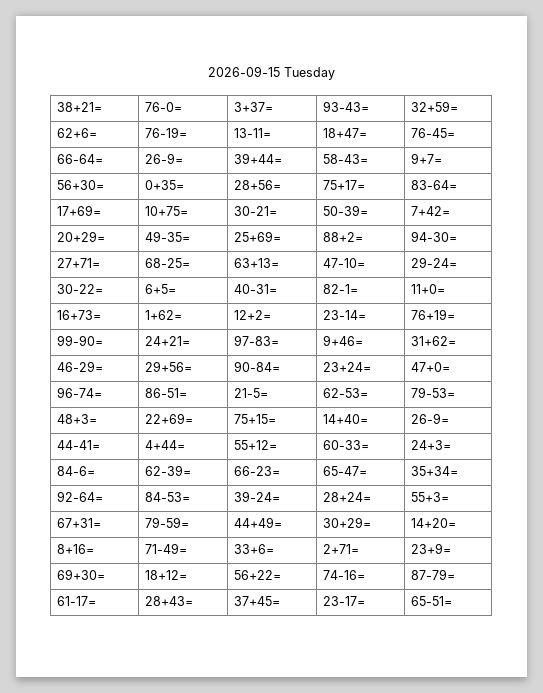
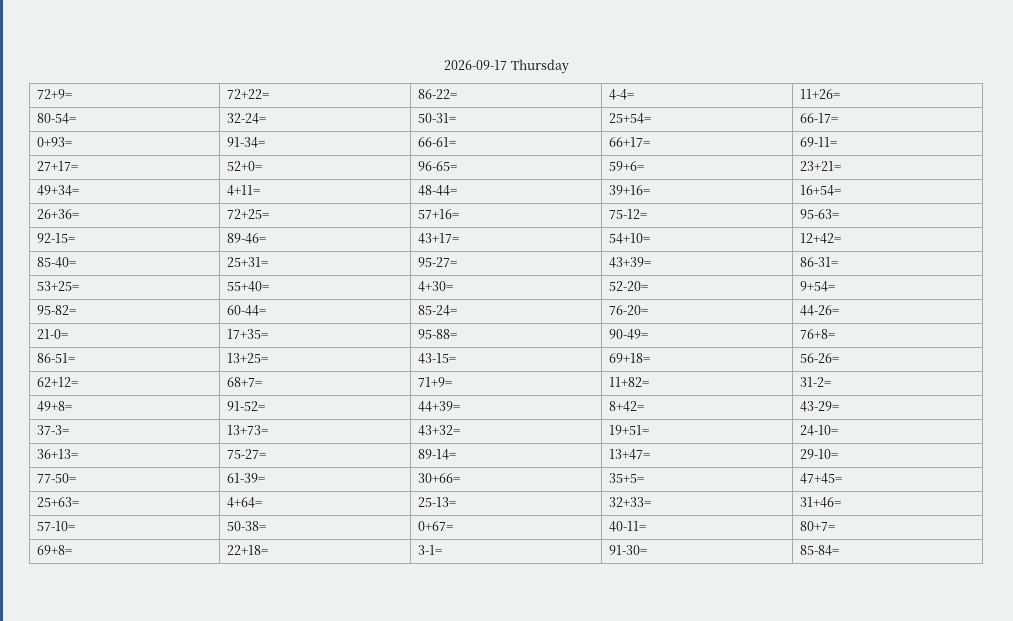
- 2026-09-15 Tuesday
- 38+21= | 76-0= | 3+37= | 93-43= | 32+59=
- 62+6= | 76-19= | 13-11= | 18+47= | 76-45=
- 66-64= | 26-9= | 39+44= | 58-43= | 9+7=
- 56+30= | 0+35= | 28+56= | 75+17= | 83-64=
- 17+69= | 10+75= | 30-21= | 50-39= | 7+42=
- 20+29= | 49-35= | 25+69= | 88+2= | 94-30=
- 27+71= | 68-25= | 63+13= | 47-10= | 29-24=
- 30-22= | 6+5= | 40-31= | 82-1= | 11+0=
- 16+73= | 1+62= | 12+2= | 23-14= | 76+19=
- 99-90= | 24+21= | 97-83= | 9+46= | 31+62=
- 46-29= | 29+56= | 90-84= | 23+24= | 47+0=
- 96-74= | 86-51= | 21-5= | 62-53= | 79-53=
- 48+3= | 22+69= | 75+15= | 14+40= | 26-9=
- 44-41= | 4+44= | 55+12= | 60-33= | 24+3=
- 84-6= | 62-39= | 66-23= | 65-47= | 35+34=
- 92-64= | 84-53= | 39-24= | 28+24= | 55+3=
- 67+31= | 79-59= | 44+49= | 30+29= | 14+20=
- 8+16= | 71-49= | 33+6= | 2+71= | 23+9=
- 69+30= | 18+12= | 56+22= | 74-16= | 87-79=
- 61-17= | 28+43= | 37+45= | 23-17= | 65-51=
+ 2026-09-17 Thursday
+ 72+9= | 72+22= | 86-22= | 4-4= | 11+26=
+ 80-54= | 32-24= | 50-31= | 25+54= | 66-17=
+ 0+93= | 91-34= | 66-61= | 66+17= | 69-11=
+ 27+17= | 52+0= | 96-65= | 59+6= | 23+21=
+ 49+34= | 4+11= | 48-44= | 39+16= | 16+54=
+ 26+36= | 72+25= | 57+16= | 75-12= | 95-63=
+ 92-15= | 89-46= | 43+17= | 54+10= | 12+42=
+ 85-40= | 25+31= | 95-27= | 43+39= | 86-31=
+ 53+25= | 55+40= | 4+30= | 52-20= | 9+54=
+ 95-82= | 60-44= | 85-24= | 76-20= | 44-26=
+ 21-0= | 17+35= | 95-88= | 90-49= | 76+8=
+ 86-51= | 13+25= | 43-15= | 69+18= | 56-26=
+ 62+12= | 68+7= | 71+9= | 11+82= | 31-2=
+ 49+8= | 91-52= | 44+39= | 8+42= | 43-29=
+ 37-3= | 13+73= | 43+32= | 19+51= | 24-10=
+ 36+13= | 75-27= | 89-14= | 13+47= | 29-10=
+ 77-50= | 61-39= | 30+66= | 35+5= | 47+45=
+ 25+63= | 4+64= | 25-13= | 32+33= | 31+46=
+ 57-10= | 50-38= | 0+67= | 40-11= | 80+7=
+ 69+8= | 22+18= | 3-1= | 91-30= | 85-84=

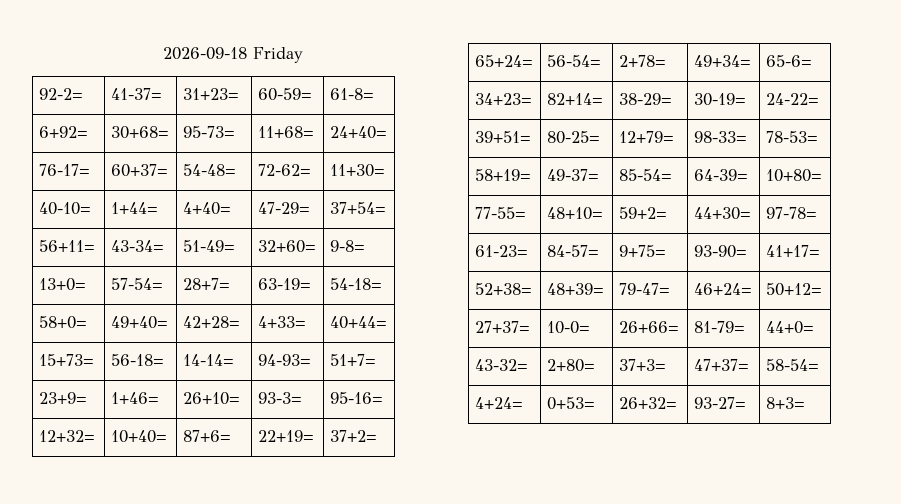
- 2026-09-17 Thursday
- 72+9= | 72+22= | 86-22= | 4-4= | 11+26=
- 80-54= | 32-24= | 50-31= | 25+54= | 66-17=
- 0+93= | 91-34= | 66-61= | 66+17= | 69-11=
- 27+17= | 52+0= | 96-65= | 59+6= | 23+21=
- 49+34= | 4+11= | 48-44= | 39+16= | 16+54=
- 26+36= | 72+25= | 57+16= | 75-12= | 95-63=
- 92-15= | 89-46= | 43+17= | 54+10= | 12+42=
- 85-40= | 25+31= | 95-27= | 43+39= | 86-31=
- 53+25= | 55+40= | 4+30= | 52-20= | 9+54=
- 95-82= | 60-44= | 85-24= | 76-20= | 44-26=
- 21-0= | 17+35= | 95-88= | 90-49= | 76+8=
- 86-51= | 13+25= | 43-15= | 69+18= | 56-26=
- 62+12= | 68+7= | 71+9= | 11+82= | 31-2=
- 49+8= | 91-52= | 44+39= | 8+42= | 43-29=
- 37-3= | 13+73= | 43+32= | 19+51= | 24-10=
- 36+13= | 75-27= | 89-14= | 13+47= | 29-10=
- 77-50= | 61-39= | 30+66= | 35+5= | 47+45=
- 25+63= | 4+64= | 25-13= | 32+33= | 31+46=
- 57-10= | 50-38= | 0+67= | 40-11= | 80+7=
- 69+8= | 22+18= | 3-1= | 91-30= | 85-84=
+ 2026-09-18 Friday
+ 92-2= | 41-37= | 31+23= | 60-59= | 61-8=
+ 6+92= | 30+68= | 95-73= | 11+68= | 24+40=
+ 76-17= | 60+37= | 54-48= | 72-62= | 11+30=
+ 40-10= | 1+44= | 4+40= | 47-29= | 37+54=
+ 56+11= | 43-34= | 51-49= | 32+60= | 9-8=
+ 13+0= | 57-54= | 28+7= | 63-19= | 54-18=
+ 58+0= | 49+40= | 42+28= | 4+33= | 40+44=
+ 15+73= | 56-18= | 14-14= | 94-93= | 51+7=
+ 23+9= | 1+46= | 26+10= | 93-3= | 95-16=
+ 12+32= | 10+40= | 87+6= | 22+19= | 37+2=
+ 65+24= | 56-54= | 2+78= | 49+34= | 65-6=
+ 34+23= | 82+14= | 38-29= | 30-19= | 24-22=
+ 39+51= | 80-25= | 12+79= | 98-33= | 78-53=
+ 58+19= | 49-37= | 85-54= | 64-39= | 10+80=
+ 77-55= | 48+10= | 59+2= | 44+30= | 97-78=
+ 61-23= | 84-57= | 9+75= | 93-90= | 41+17=
+ 52+38= | 48+39= | 79-47= | 46+24= | 50+12=
+ 27+37= | 10-0= | 26+66= | 81-79= | 44+0=
+ 43-32= | 2+80= | 37+3= | 47+37= | 58-54=
+ 4+24= | 0+53= | 26+32= | 93-27= | 8+3=

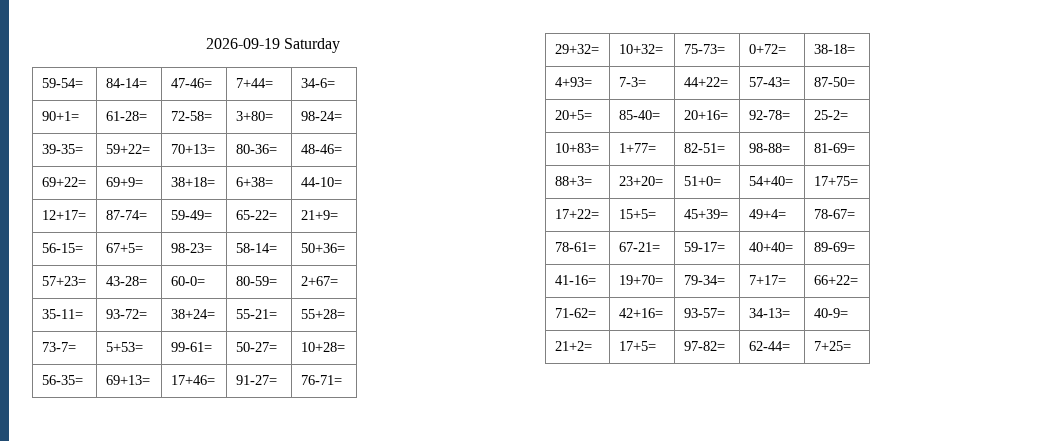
- 2026-09-18 Friday
- 92-2= | 41-37= | 31+23= | 60-59= | 61-8=
- 6+92= | 30+68= | 95-73= | 11+68= | 24+40=
- 76-17= | 60+37= | 54-48= | 72-62= | 11+30=
- 40-10= | 1+44= | 4+40= | 47-29= | 37+54=
- 56+11= | 43-34= | 51-49= | 32+60= | 9-8=
- 13+0= | 57-54= | 28+7= | 63-19= | 54-18=
- 58+0= | 49+40= | 42+28= | 4+33= | 40+44=
- 15+73= | 56-18= | 14-14= | 94-93= | 51+7=
- 23+9= | 1+46= | 26+10= | 93-3= | 95-16=
- 12+32= | 10+40= | 87+6= | 22+19= | 37+2=
- 65+24= | 56-54= | 2+78= | 49+34= | 65-6=
- 34+23= | 82+14= | 38-29= | 30-19= | 24-22=
- 39+51= | 80-25= | 12+79= | 98-33= | 78-53=
- 58+19= | 49-37= | 85-54= | 64-39= | 10+80=
- 77-55= | 48+10= | 59+2= | 44+30= | 97-78=
- 61-23= | 84-57= | 9+75= | 93-90= | 41+17=
- 52+38= | 48+39= | 79-47= | 46+24= | 50+12=
- 27+37= | 10-0= | 26+66= | 81-79= | 44+0=
- 43-32= | 2+80= | 37+3= | 47+37= | 58-54=
- 4+24= | 0+53= | 26+32= | 93-27= | 8+3=
+ 2026-09-19 Saturday
+ 59-54= | 84-14= | 47-46= | 7+44= | 34-6=
+ 90+1= | 61-28= | 72-58= | 3+80= | 98-24=
+ 39-35= | 59+22= | 70+13= | 80-36= | 48-46=
+ 69+22= | 69+9= | 38+18= | 6+38= | 44-10=
+ 12+17= | 87-74= | 59-49= | 65-22= | 21+9=
+ 56-15= | 67+5= | 98-23= | 58-14= | 50+36=
+ 57+23= | 43-28= | 60-0= | 80-59= | 2+67=
+ 35-11= | 93-72= | 38+24= | 55-21= | 55+28=
+ 73-7= | 5+53= | 99-61= | 50-27= | 10+28=
+ 56-35= | 69+13= | 17+46= | 91-27= | 76-71=
+ 29+32= | 10+32= | 75-73= | 0+72= | 38-18=
+ 4+93= | 7-3= | 44+22= | 57-43= | 87-50=
+ 20+5= | 85-40= | 20+16= | 92-78= | 25-2=
+ 10+83= | 1+77= | 82-51= | 98-88= | 81-69=
+ 88+3= | 23+20= | 51+0= | 54+40= | 17+75=
+ 17+22= | 15+5= | 45+39= | 49+4= | 78-67=
+ 78-61= | 67-21= | 59-17= | 40+40= | 89-69=
+ 41-16= | 19+70= | 79-34= | 7+17= | 66+22=
+ 71-62= | 42+16= | 93-57= | 34-13= | 40-9=
+ 21+2= | 17+5= | 97-82= | 62-44= | 7+25=

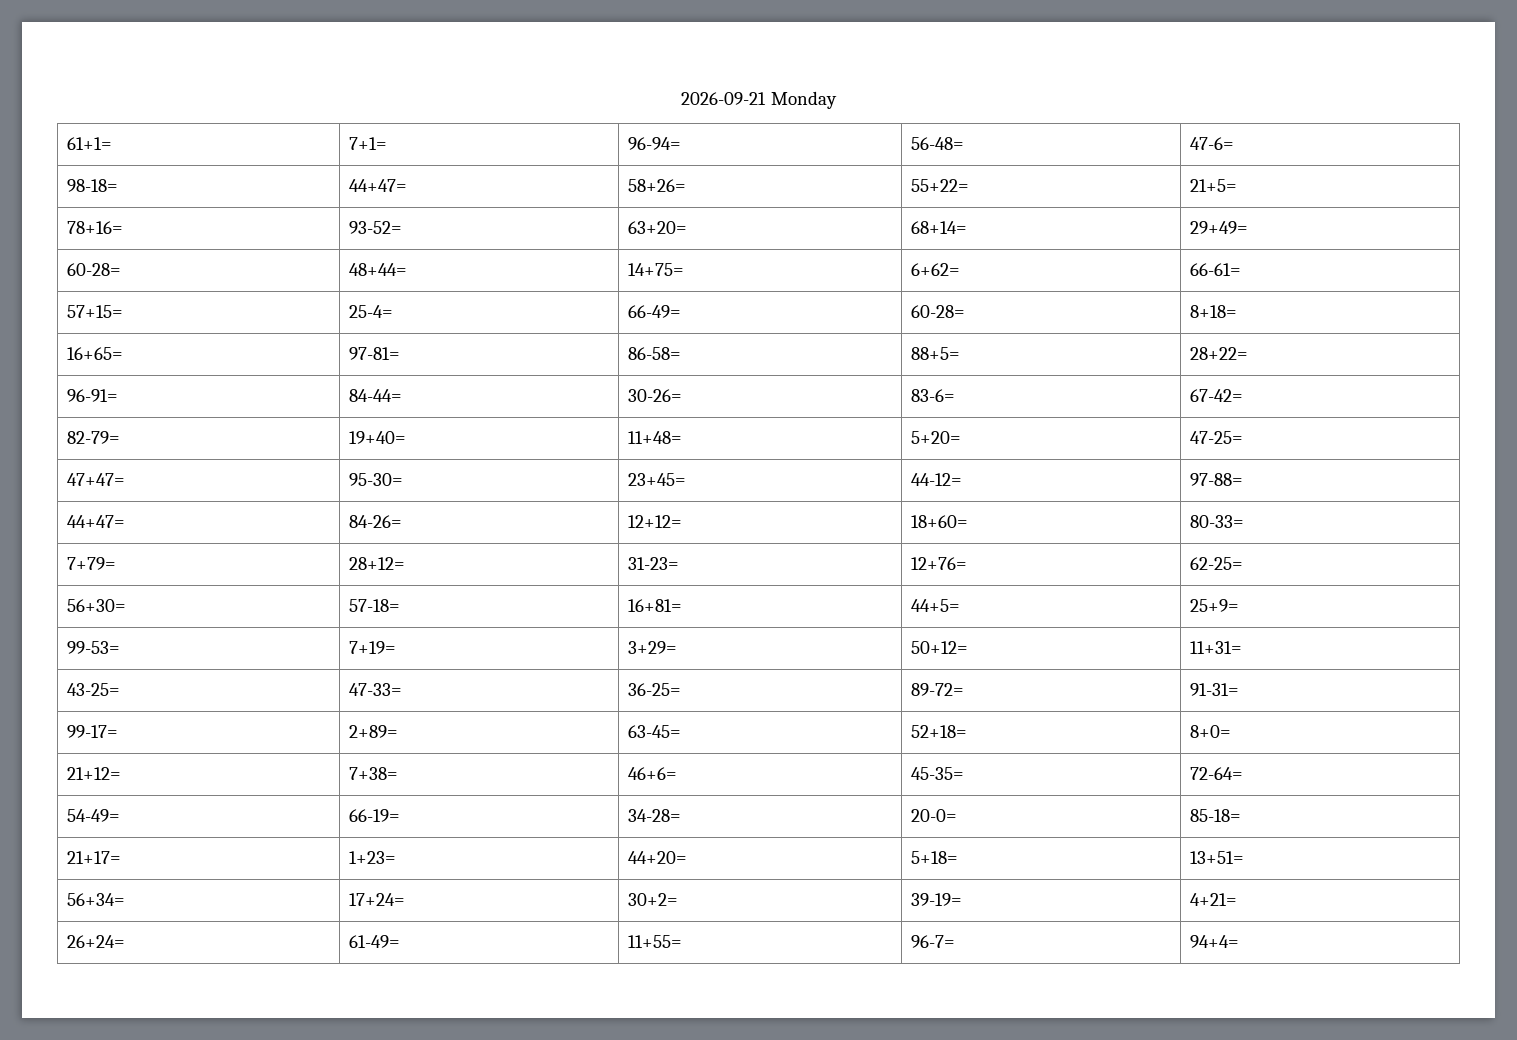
- 2026-09-19 Saturday
- 59-54= | 84-14= | 47-46= | 7+44= | 34-6=
- 90+1= | 61-28= | 72-58= | 3+80= | 98-24=
- 39-35= | 59+22= | 70+13= | 80-36= | 48-46=
- 69+22= | 69+9= | 38+18= | 6+38= | 44-10=
- 12+17= | 87-74= | 59-49= | 65-22= | 21+9=
- 56-15= | 67+5= | 98-23= | 58-14= | 50+36=
- 57+23= | 43-28= | 60-0= | 80-59= | 2+67=
- 35-11= | 93-72= | 38+24= | 55-21= | 55+28=
- 73-7= | 5+53= | 99-61= | 50-27= | 10+28=
- 56-35= | 69+13= | 17+46= | 91-27= | 76-71=
- 29+32= | 10+32= | 75-73= | 0+72= | 38-18=
- 4+93= | 7-3= | 44+22= | 57-43= | 87-50=
- 20+5= | 85-40= | 20+16= | 92-78= | 25-2=
- 10+83= | 1+77= | 82-51= | 98-88= | 81-69=
- 88+3= | 23+20= | 51+0= | 54+40= | 17+75=
- 17+22= | 15+5= | 45+39= | 49+4= | 78-67=
- 78-61= | 67-21= | 59-17= | 40+40= | 89-69=
- 41-16= | 19+70= | 79-34= | 7+17= | 66+22=
- 71-62= | 42+16= | 93-57= | 34-13= | 40-9=
- 21+2= | 17+5= | 97-82= | 62-44= | 7+25=
+ 2026-09-21 Monday
+ 61+1= | 7+1= | 96-94= | 56-48= | 47-6=
+ 98-18= | 44+47= | 58+26= | 55+22= | 21+5=
+ 78+16= | 93-52= | 63+20= | 68+14= | 29+49=
+ 60-28= | 48+44= | 14+75= | 6+62= | 66-61=
+ 57+15= | 25-4= | 66-49= | 60-28= | 8+18=
+ 16+65= | 97-81= | 86-58= | 88+5= | 28+22=
+ 96-91= | 84-44= | 30-26= | 83-6= | 67-42=
+ 82-79= | 19+40= | 11+48= | 5+20= | 47-25=
+ 47+47= | 95-30= | 23+45= | 44-12= | 97-88=
+ 44+47= | 84-26= | 12+12= | 18+60= | 80-33=
+ 7+79= | 28+12= | 31-23= | 12+76= | 62-25=
+ 56+30= | 57-18= | 16+81= | 44+5= | 25+9=
+ 99-53= | 7+19= | 3+29= | 50+12= | 11+31=
+ 43-25= | 47-33= | 36-25= | 89-72= | 91-31=
+ 99-17= | 2+89= | 63-45= | 52+18= | 8+0=
+ 21+12= | 7+38= | 46+6= | 45-35= | 72-64=
+ 54-49= | 66-19= | 34-28= | 20-0= | 85-18=
+ 21+17= | 1+23= | 44+20= | 5+18= | 13+51=
+ 56+34= | 17+24= | 30+2= | 39-19= | 4+21=
+ 26+24= | 61-49= | 11+55= | 96-7= | 94+4=

